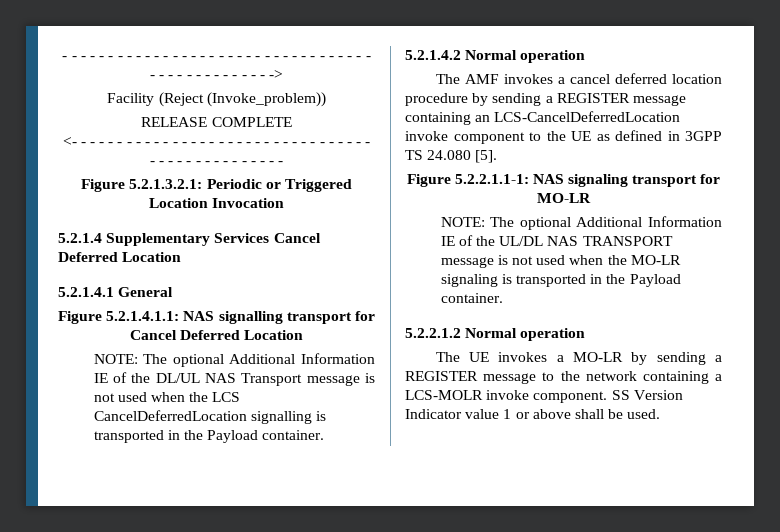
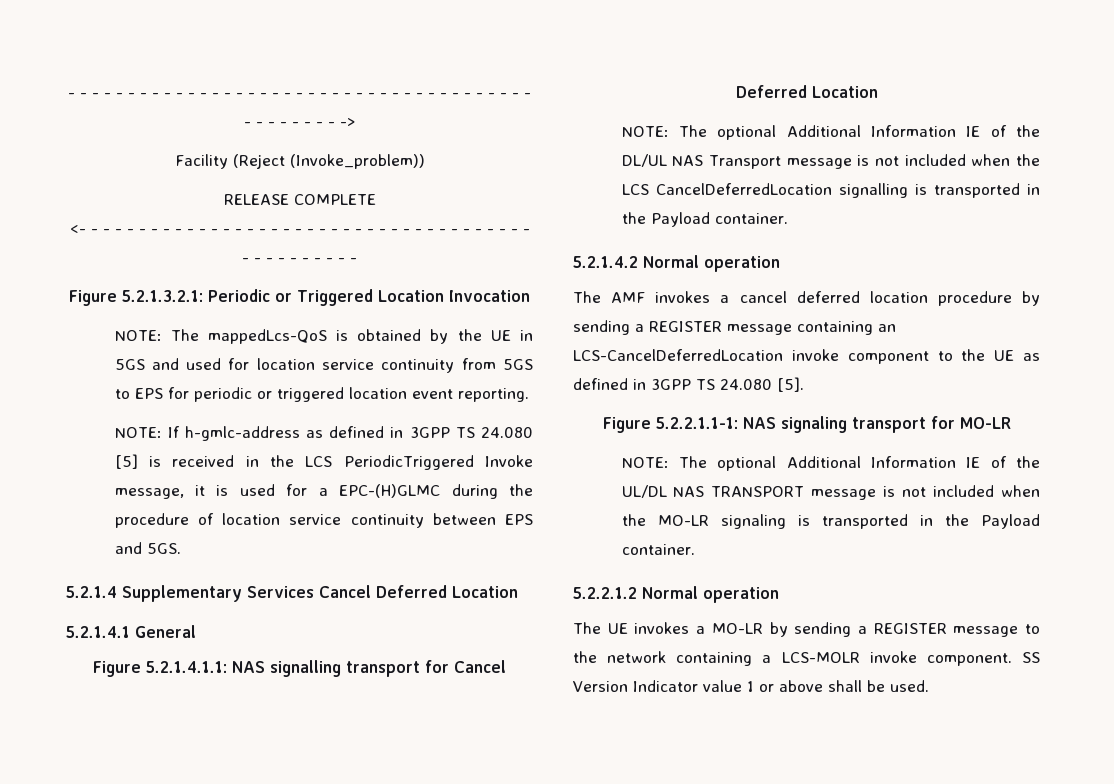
+ NOTE: The mappedLcs-QoS is obtained by the UE in 5GS and used for location service continuity from 5GS to EPS for periodic or triggered location event reporting.
+ NOTE: If h-gmlc-address as defined in 3GPP TS 24.080 [5] is received in the LCS PeriodicTriggered Invoke message, it is used for a EPC-(H)GLMC during the procedure of location service continuity between EPS and 5GS.
- NOTE: The optional Additional Information IE of the DL/UL NAS Transport message is not used when the LCS CancelDeferredLocation signalling is transported in the Payload container.
+ NOTE: The optional Additional Information IE of the DL/UL NAS Transport message is not included when the LCS CancelDeferredLocation signalling is transported in the Payload container.
- NOTE: The optional Additional Information IE of the UL/DL NAS TRANSPORT message is not used when the MO-LR signaling is transported in the Payload container.
+ NOTE: The optional Additional Information IE of the UL/DL NAS TRANSPORT message is not included when the MO-LR signaling is transported in the Payload container.

